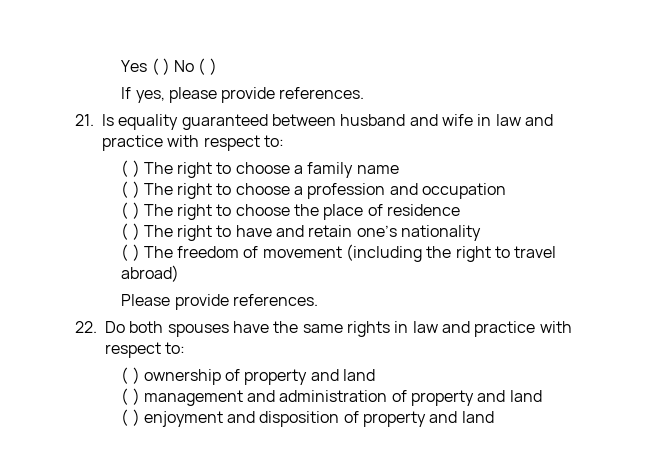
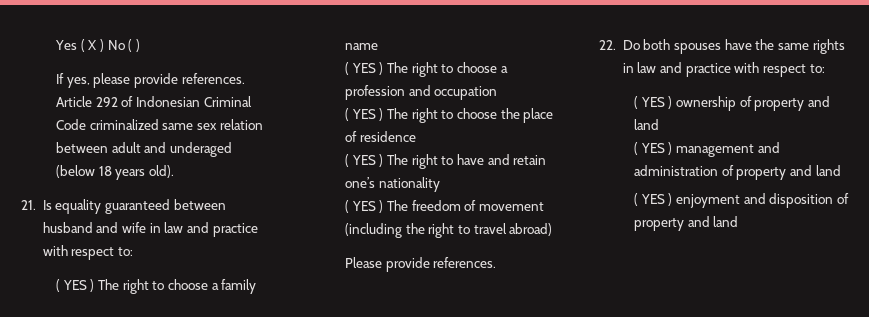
- Yes ( ) No ( )
+ Yes ( X ) No ( )
+ Article 292 of Indonesian Criminal Code criminalized same sex relation between adult and underaged (below 18 years old).
- ( ) The right to choose a family name
+ ( YES ) The right to choose a family name
- ( ) The right to choose a profession and occupation
+ ( YES ) The right to choose a profession and occupation
- ( ) The right to choose the place of residence
+ ( YES ) The right to choose the place of residence
- ( ) The right to have and retain one’s nationality
+ ( YES ) The right to have and retain one’s nationality
- ( ) The freedom of movement (including the right to travel abroad)
+ ( YES ) The freedom of movement (including the right to travel abroad)
- ( ) ownership of property and land
+ ( YES ) ownership of property and land
- ( ) management and administration of property and land
+ ( YES ) management and administration of property and land
- ( ) enjoyment and disposition of property and land
+ ( YES ) enjoyment and disposition of property and land

